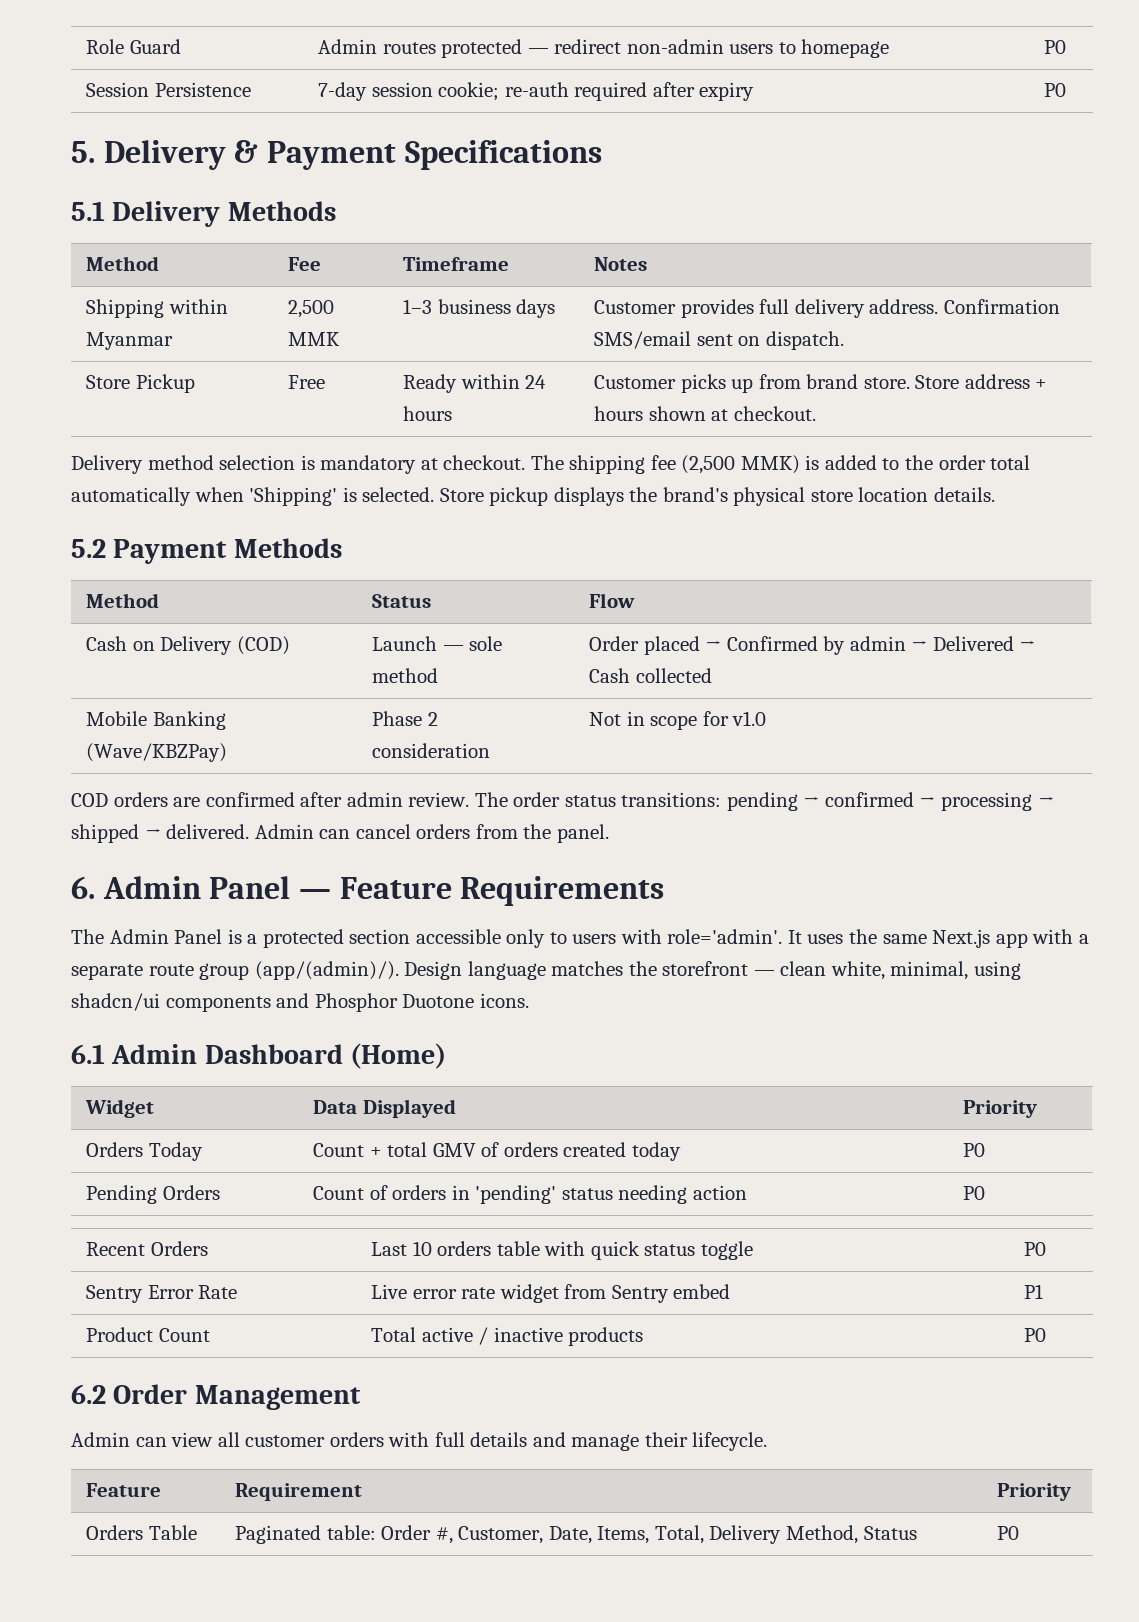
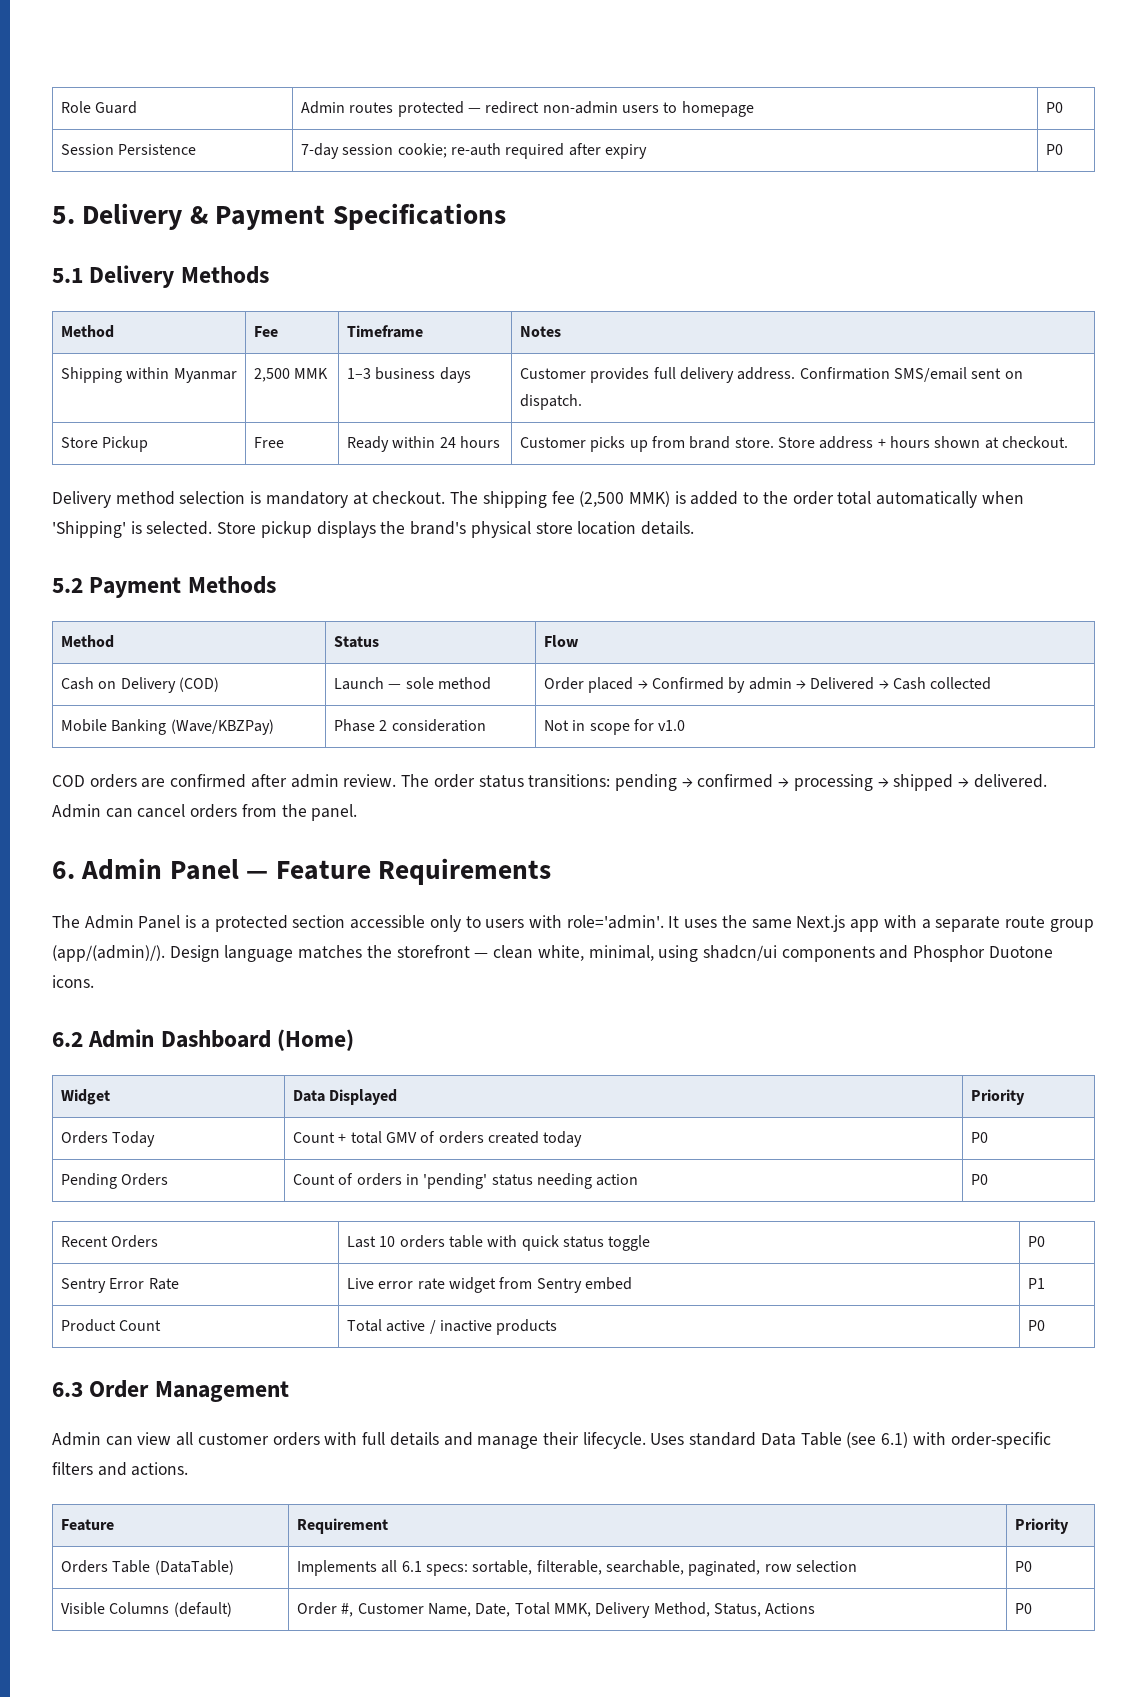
- 6.1 Admin Dashboard (Home)
+ 6.2 Admin Dashboard (Home)
- 6.2 Order Management
+ 6.3 Order Management
+ Uses standard Data Table (see 6.1) with order-specific filters and actions.
- Orders Table | Paginated table: Order #, Customer, Date, Items, Total, Delivery Method, Status | P0
+ Orders Table (DataTable) | Implements all 6.1 specs: sortable, filterable, searchable, paginated, row selection | P0
+ Visible Columns (default) | Order #, Customer Name, Date, Total MMK, Delivery Method, Status, Actions | P0

